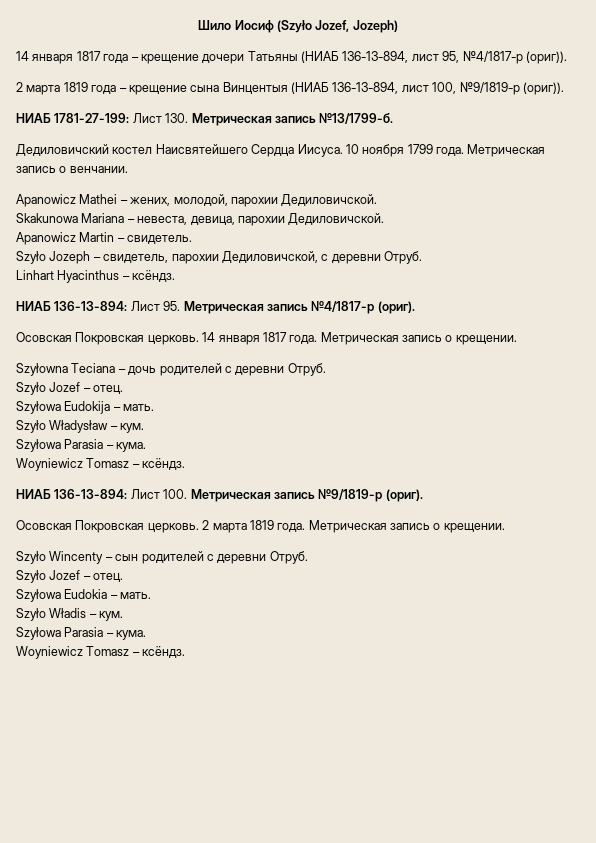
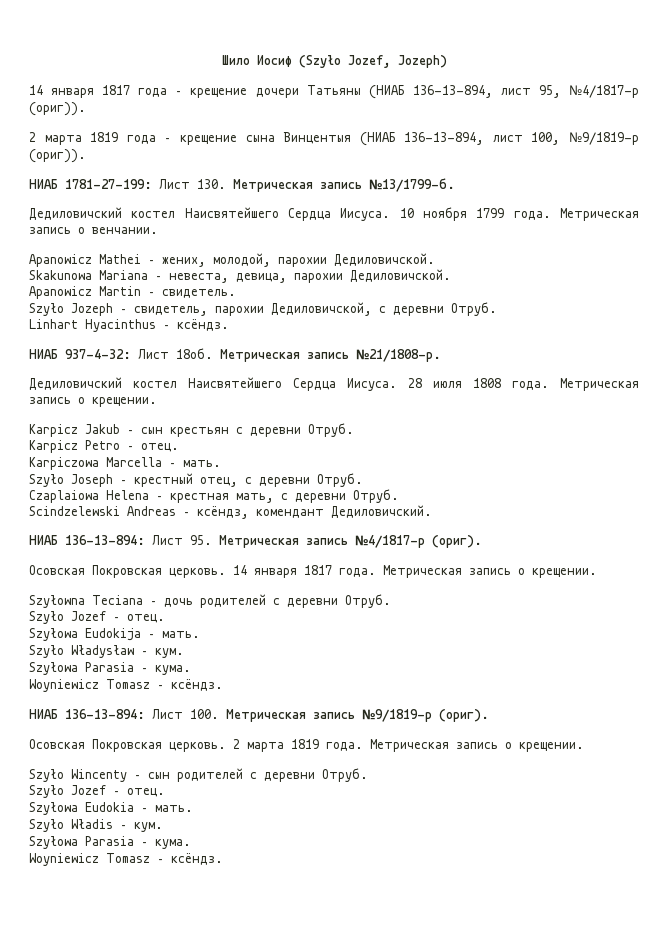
+ НИАБ 937-4-32: Лист 18об. Метрическая запись №21/1808-р.
+ Дедиловичский костел Наисвятейшего Сердца Иисуса. 28 июля 1808 года. Метрическая запись о крещении.
+ Karpicz Jakub – сын крестьян с деревни Отруб.
+ Karpicz Petro – отец.
+ Karpiczowa Marcella – мать.
+ Szyło Joseph – крестный отец, с деревни Отруб.
+ Czaplaiowa Helena – крестная мать, с деревни Отруб.
+ Scindzelewski Andreas – ксёндз, комендант Дедиловичский.

